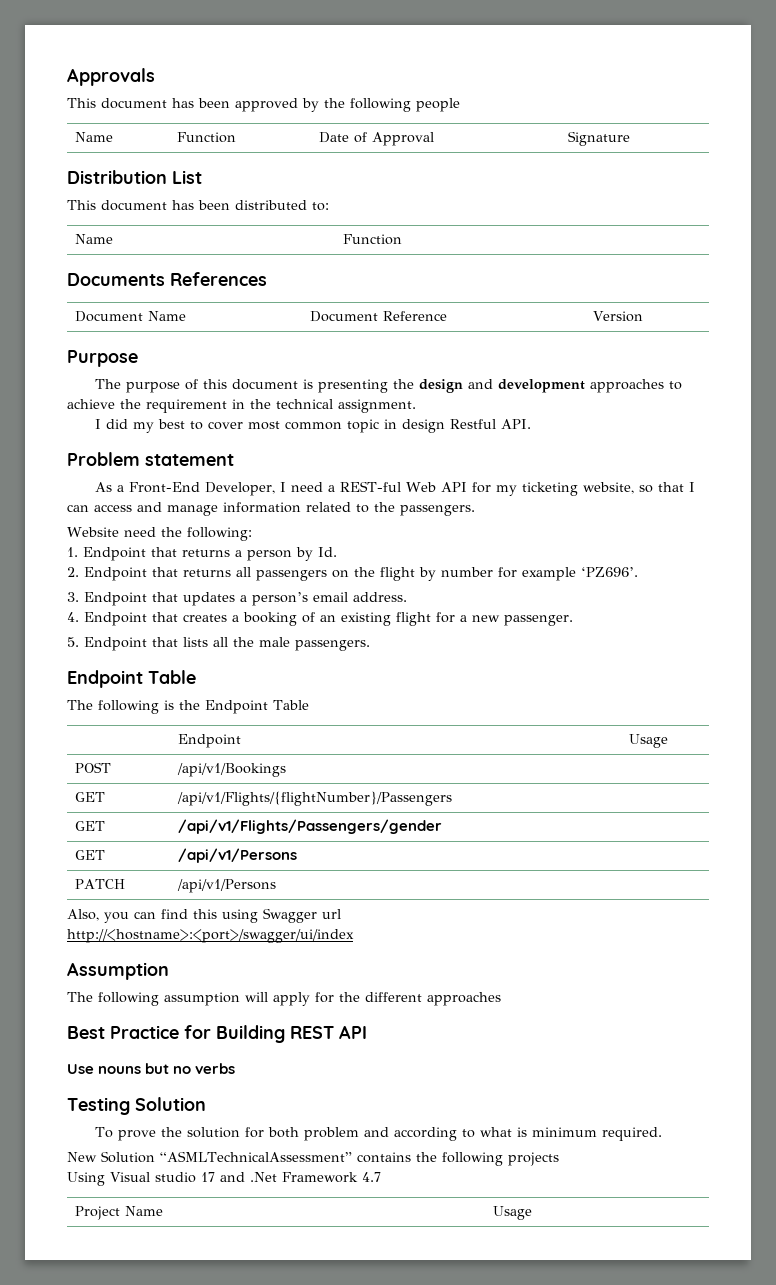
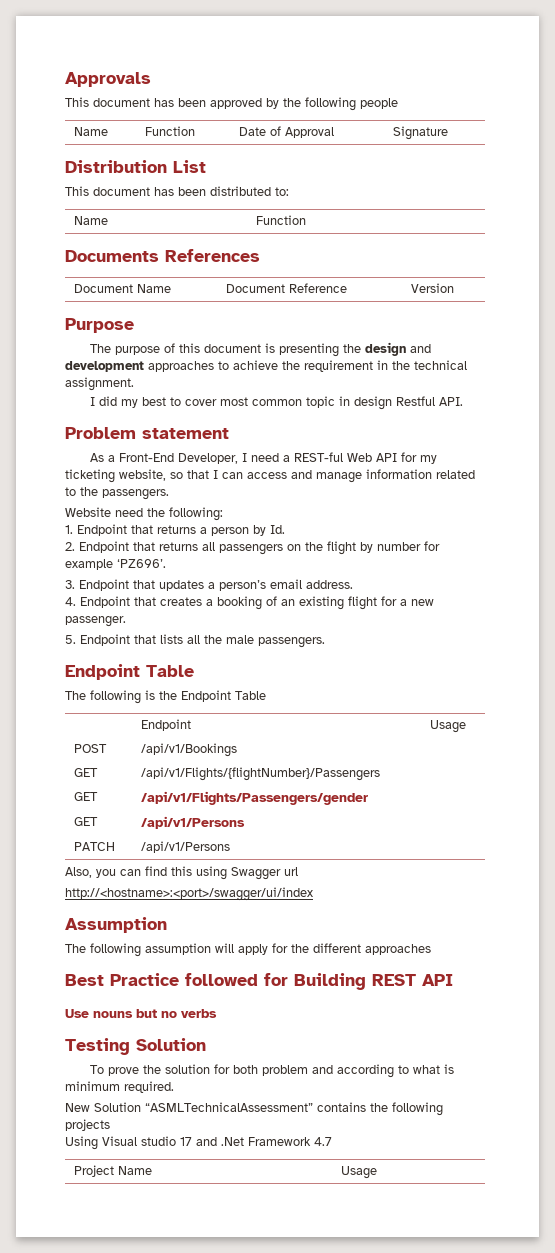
- Best Practice for Building REST API
+ Best Practice followed for Building REST API

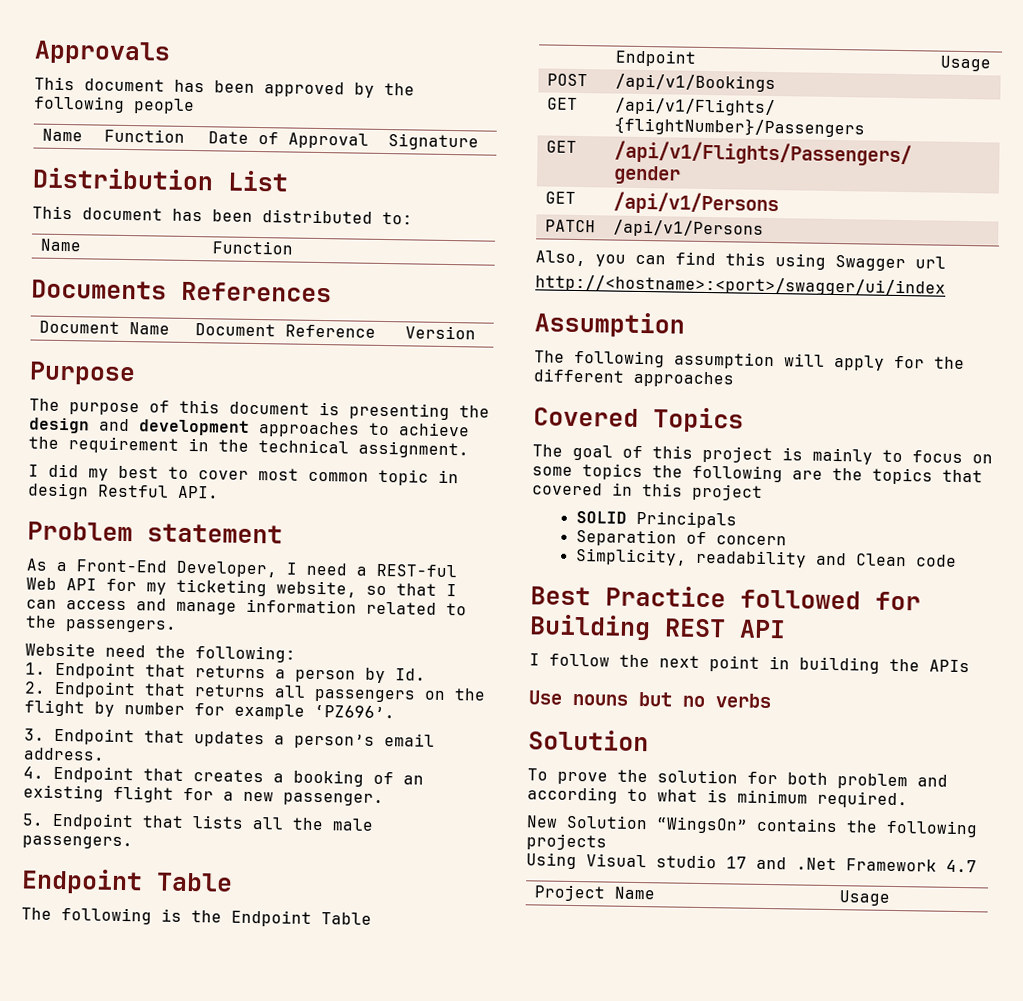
+ Covered Topics
+ The goal of this project is mainly to focus on some topics the following are the topics that covered in this project
+ SOLID Principals
+ Separation of concern
+ Simplicity, readability and Clean code
+ I follow the next point in building the APIs
  Use nouns but no verbs
- Testing Solution
+ Solution
- New Solution “ASMLTechnicalAssessment” contains the following projects
+ New Solution “WingsOn” contains the following projects

